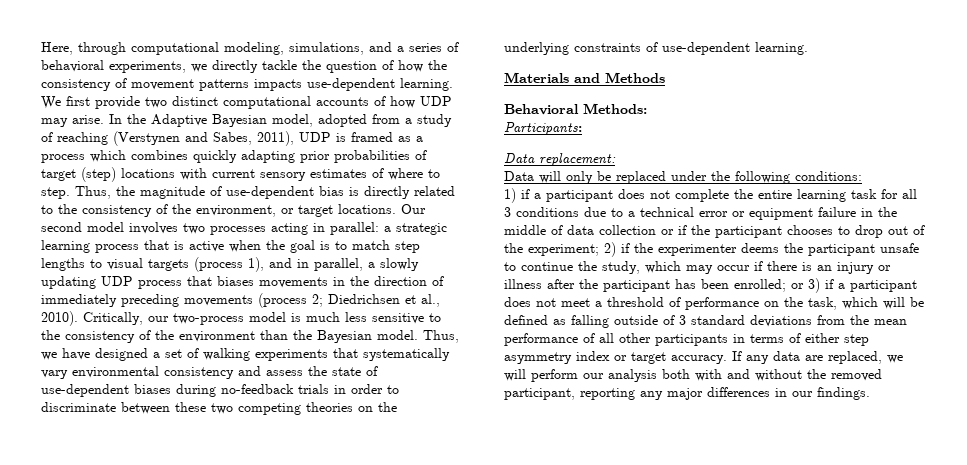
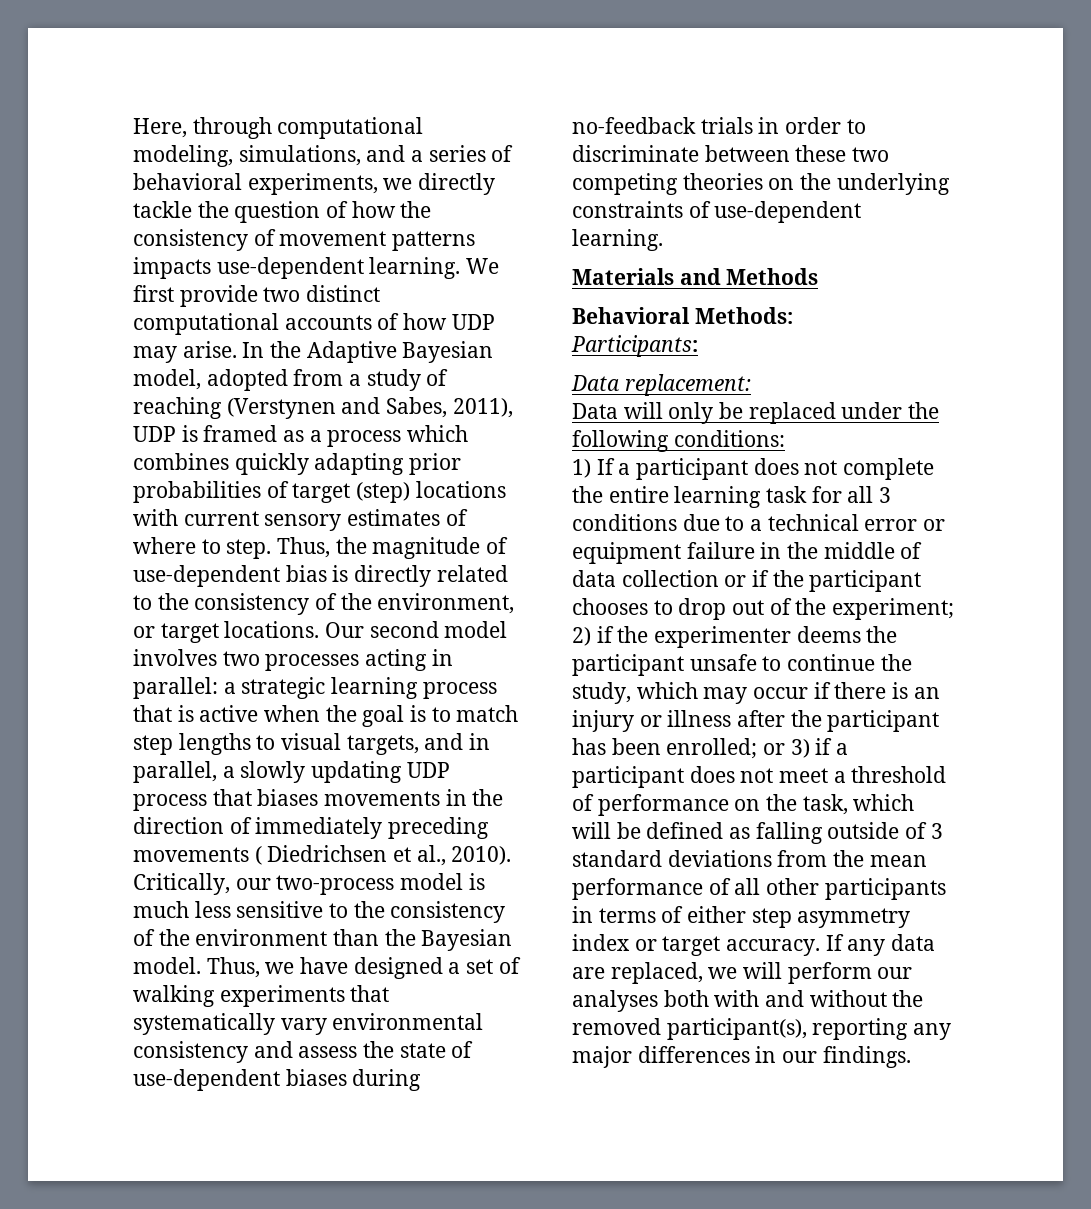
- Our second model involves two processes acting in parallel: a strategic learning process that is active when the goal is to match step lengths to visual targets (process 1), and in parallel, a slowly updating UDP process that biases movements in the direction of immediately preceding movements (process 2; Diedrichsen et al., 2010).
+ Our second model involves two processes acting in parallel: a strategic learning process that is active when the goal is to match step lengths to visual targets, and in parallel, a slowly updating UDP process that biases movements in the direction of immediately preceding movements ( Diedrichsen et al., 2010).
- 1) if a participant does not complete the entire learning task for all 3 conditions due to a technical error or equipment failure in the middle of data collection or if the participant chooses to drop out of the experiment;
+ 1) If a participant does not complete the entire learning task for all 3 conditions due to a technical error or equipment failure in the middle of data collection or if the participant chooses to drop out of the experiment;
- If any data are replaced, we will perform our analysis both with and without the removed participant, reporting any major differences in our findings.
+ If any data are replaced, we will perform our analyses both with and without the removed participant(s), reporting any major differences in our findings.

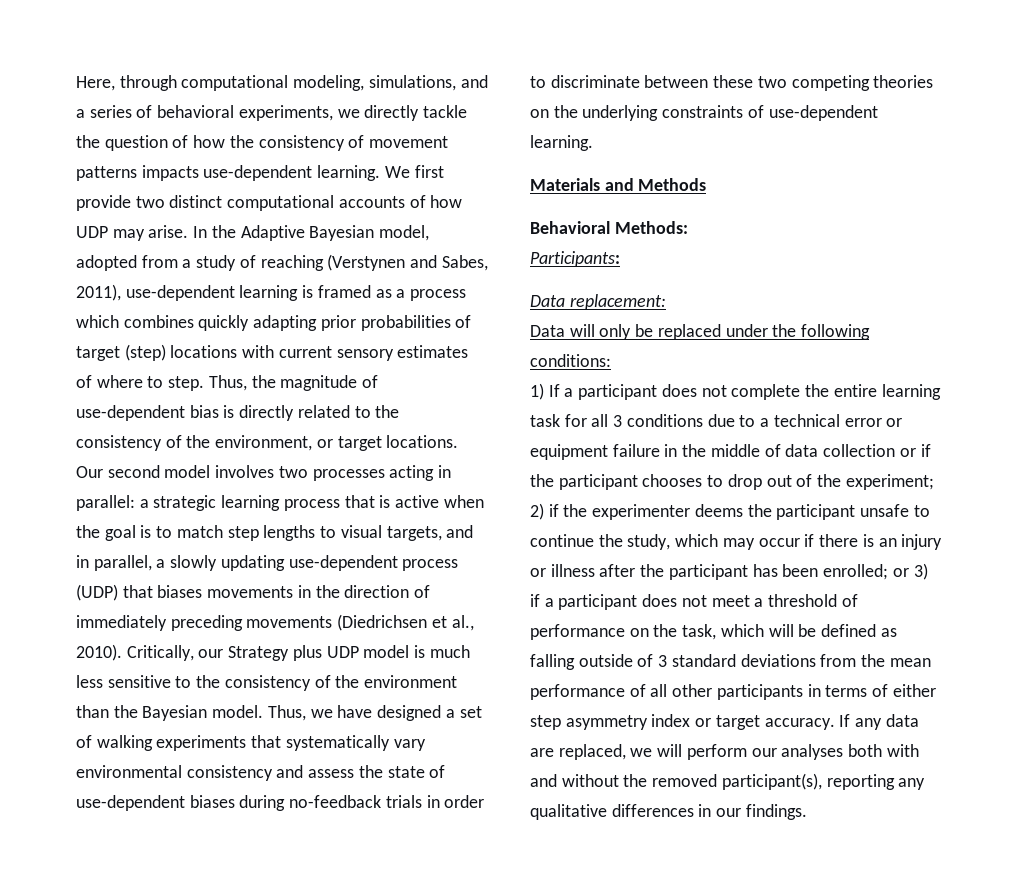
- In the Adaptive Bayesian model, adopted from a study of reaching (Verstynen and Sabes, 2011), UDP is framed as a process which combines quickly adapting prior probabilities of target (step) locations with current sensory estimates of where to step.
+ In the Adaptive Bayesian model, adopted from a study of reaching (Verstynen and Sabes, 2011), use-dependent learning is framed as a process which combines quickly adapting prior probabilities of target (step) locations with current sensory estimates of where to step.
- Our second model involves two processes acting in parallel: a strategic learning process that is active when the goal is to match step lengths to visual targets, and in parallel, a slowly updating UDP process that biases movements in the direction of immediately preceding movements ( Diedrichsen et al., 2010).
+ Our second model involves two processes acting in parallel: a strategic learning process that is active when the goal is to match step lengths to visual targets, and in parallel, a slowly updating use-dependent process (UDP) that biases movements in the direction of immediately preceding movements (Diedrichsen et al., 2010).
- Critically, our two-process model is much less sensitive to the consistency of the environment than the Bayesian model.
+ Critically, our Strategy plus UDP model is much less sensitive to the consistency of the environment than the Bayesian model.
- If any data are replaced, we will perform our analyses both with and without the removed participant(s), reporting any major differences in our findings.
+ If any data are replaced, we will perform our analyses both with and without the removed participant(s), reporting any qualitative differences in our findings.

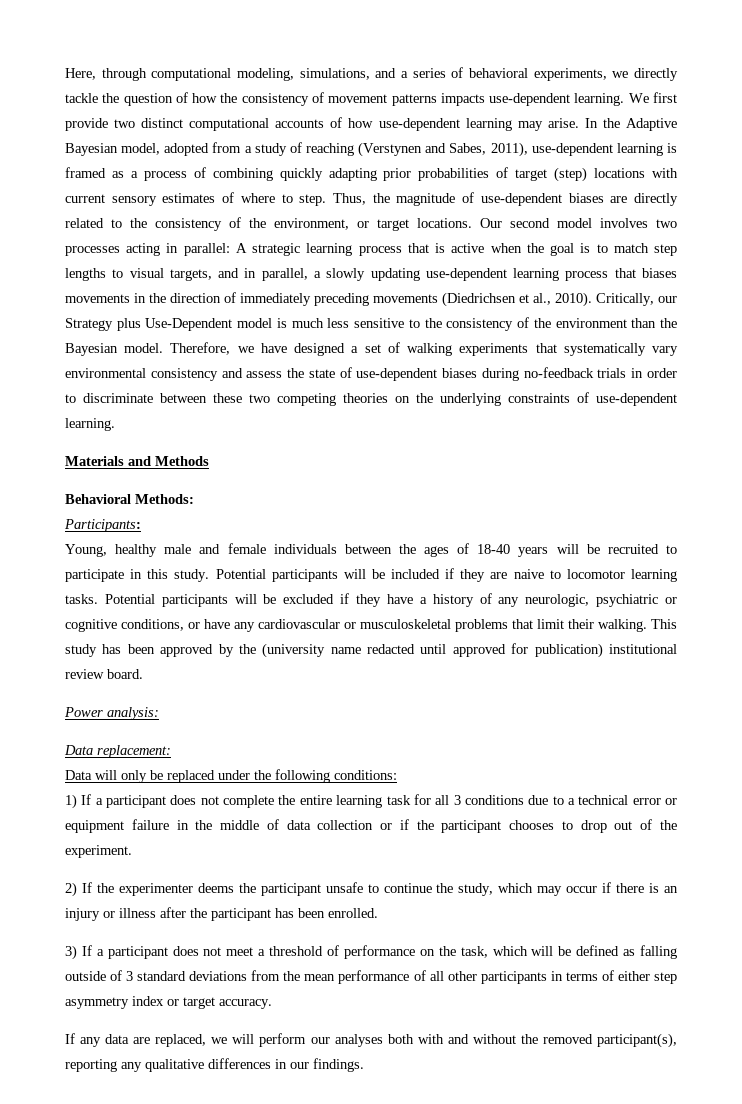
- We first provide two distinct computational accounts of how UDP may arise.
+ We first provide two distinct computational accounts of how use-dependent learning may arise.
- In the Adaptive Bayesian model, adopted from a study of reaching (Verstynen and Sabes, 2011), use-dependent learning is framed as a process which combines quickly adapting prior probabilities of target (step) locations with current sensory estimates of where to step.
+ In the Adaptive Bayesian model, adopted from a study of reaching (Verstynen and Sabes, 2011), use-dependent learning is framed as a process of combining quickly adapting prior probabilities of target (step) locations with current sensory estimates of where to step.
- Thus, the magnitude of use-dependent bias is directly related to the consistency of the environment, or target locations.
+ Thus, the magnitude of use-dependent biases are directly related to the consistency of the environment, or target locations.
- Our second model involves two processes acting in parallel: a strategic learning process that is active when the goal is to match step lengths to visual targets, and in parallel, a slowly updating use-dependent process (UDP) that biases movements in the direction of immediately preceding movements (Diedrichsen et al., 2010).
+ Our second model involves two processes acting in parallel: A strategic learning process that is active when the goal is to match step lengths to visual targets, and in parallel, a slowly updating use-dependent learning process that biases movements in the direction of immediately preceding movements (Diedrichsen et al., 2010).
- Critically, our Strategy plus UDP model is much less sensitive to the consistency of the environment than the Bayesian model.
+ Critically, our Strategy plus Use-Dependent model is much less sensitive to the consistency of the environment than the Bayesian model.
- Thus, we have designed a set of walking experiments that systematically vary environmental consistency and assess the state of use-dependent biases during no-feedback trials in order to discriminate between these two competing theories on the underlying constraints of use-dependent learning.
+ Therefore, we have designed a set of walking experiments that systematically vary environmental consistency and assess the state of use-dependent biases during no-feedback trials in order to discriminate between these two competing theories on the underlying constraints of use-dependent learning.
+ Young, healthy male and female individuals between the ages of 18-40 years will be recruited to participate in this study. Potential participants will be included if they are naive to locomotor learning tasks. Potential participants will be excluded if they have a history of any neurologic, psychiatric or cognitive conditions, or have any cardiovascular or musculoskeletal problems that limit their walking. This study has been approved by the (university name redacted until approved for publication) institutional review board.
+ Power analysis:
- 1) If a participant does not complete the entire learning task for all 3 conditions due to a technical error or equipment failure in the middle of data collection or if the participant chooses to drop out of the experiment; 2) if the experimenter deems the participant unsafe to continue the study, which may occur if there is an injury or illness after the participant has been enrolled; or 3) if a participant does not meet a threshold of performance on the task, which will be defined as falling outside of 3 standard deviations from the mean performance of all other participants in terms of either step asymmetry index or target accuracy. If any data are replaced, we will perform our analyses both with and without the removed participant(s), reporting any qualitative differences in our findings.
+ 1) If a participant does not complete the entire learning task for all 3 conditions due to a technical error or equipment failure in the middle of data collection or if the participant chooses to drop out of the experiment.
+ 2) If the experimenter deems the participant unsafe to continue the study, which may occur if there is an injury or illness after the participant has been enrolled.
+ 3) If a participant does not meet a threshold of performance on the task, which will be defined as falling outside of 3 standard deviations from the mean performance of all other participants in terms of either step asymmetry index or target accuracy.
+ If any data are replaced, we will perform our analyses both with and without the removed participant(s), reporting any qualitative differences in our findings.

